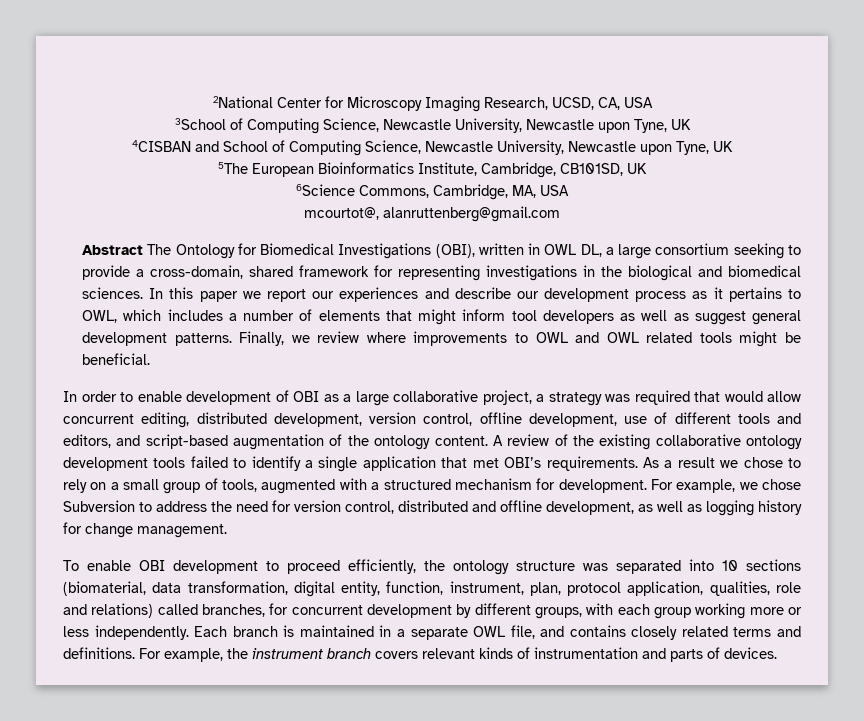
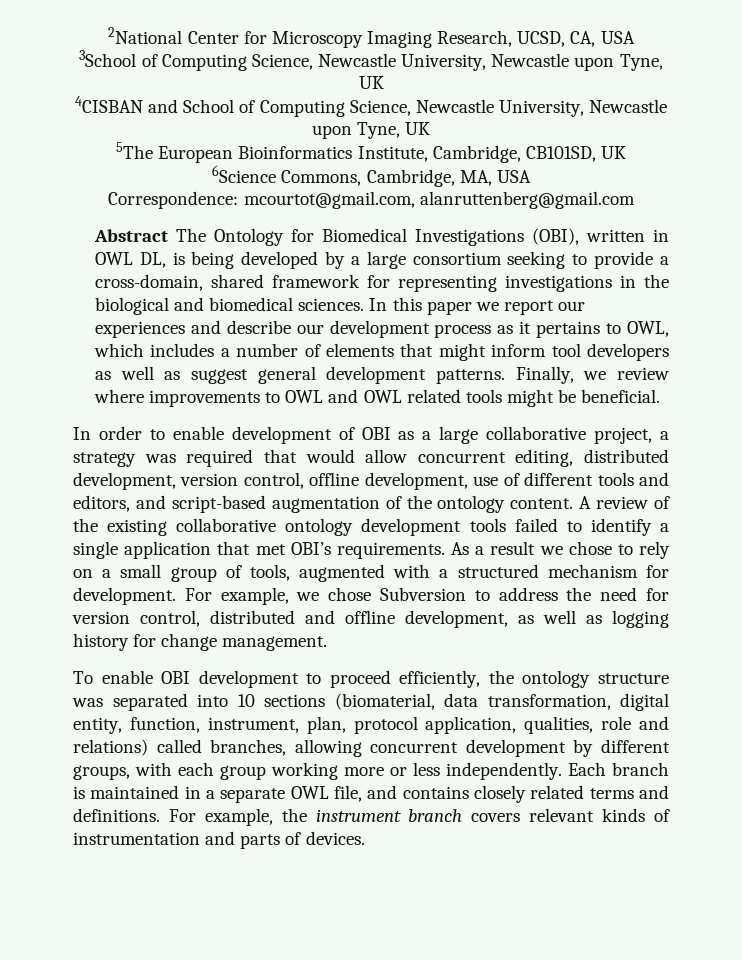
- mcourtot@, alanruttenberg@gmail.com
+ Correspondence: mcourtot@gmail.com, alanruttenberg@gmail.com
- Abstract The Ontology for Biomedical Investigations (OBI), written in OWL DL, a large consortium seeking to provide a cross-domain, shared framework for representing investigations in the biological and biomedical sciences.
+ Abstract The Ontology for Biomedical Investigations (OBI), written in OWL DL, is being developed by a large consortium seeking to provide a cross-domain, shared framework for representing investigations in the biological and biomedical sciences.
- To enable OBI development to proceed efficiently, the ontology structure was separated into 10 sections (biomaterial, data transformation, digital entity, function, instrument, plan, protocol application, qualities, role and relations) called branches, for concurrent development by different groups, with each group working more or less independently.
+ To enable OBI development to proceed efficiently, the ontology structure was separated into 10 sections (biomaterial, data transformation, digital entity, function, instrument, plan, protocol application, qualities, role and relations) called branches, allowing concurrent development by different groups, with each group working more or less independently.

